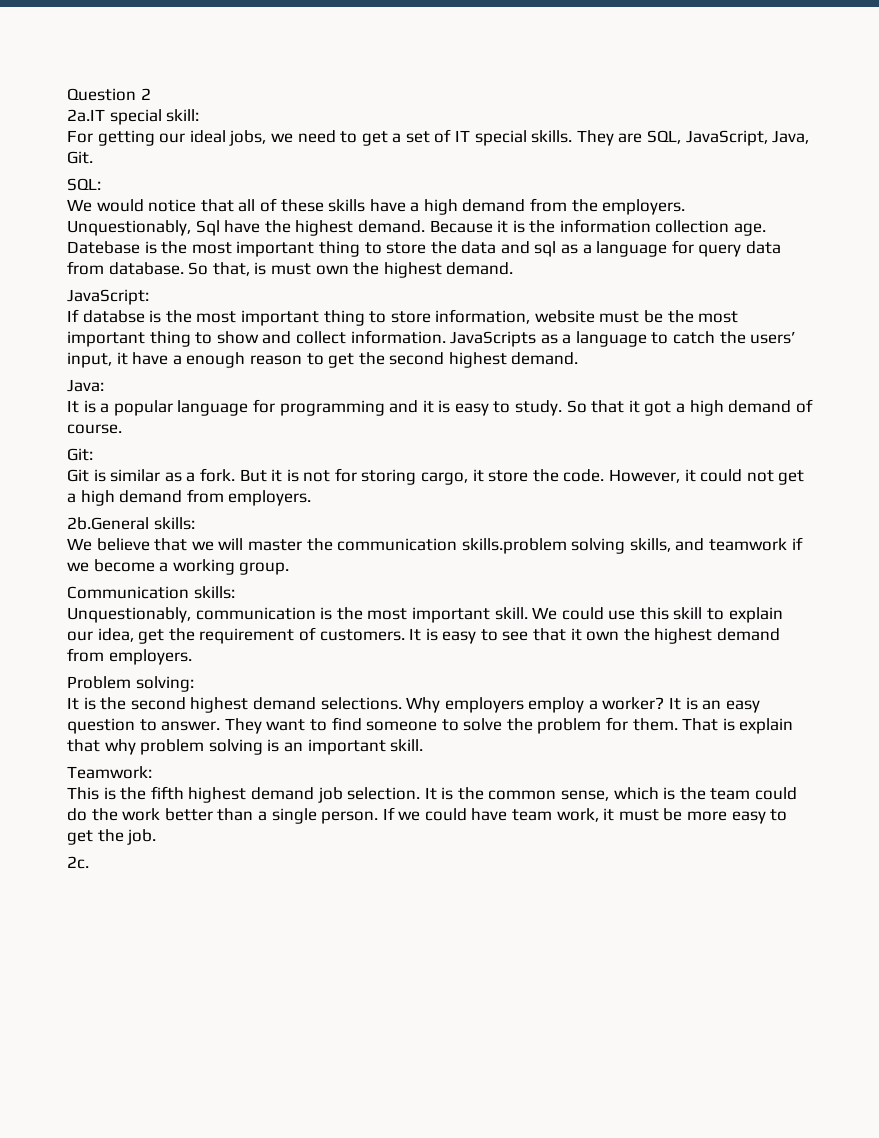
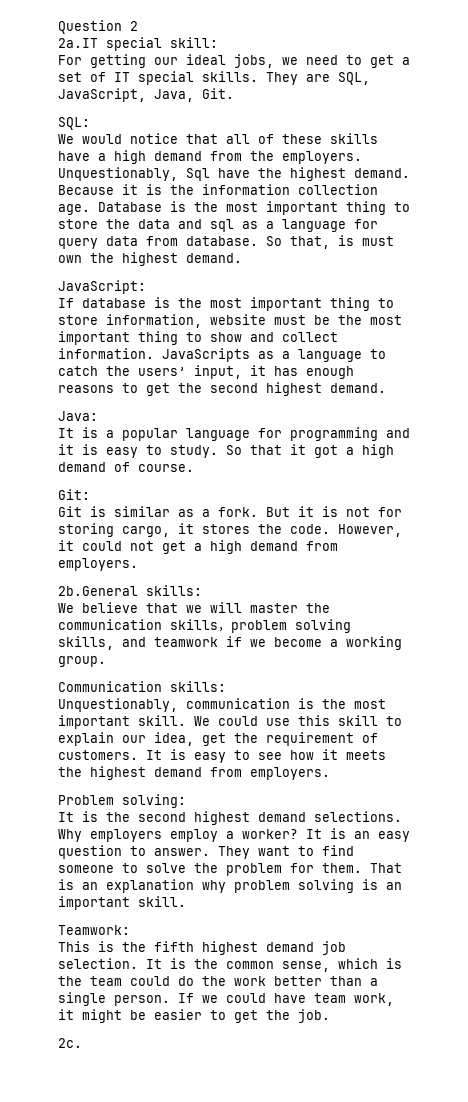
- Datebase is the most important thing to store the data and sql as a language for query data from database.
+ Database is the most important thing to store the data and sql as a language for query data from database.
- If databse is the most important thing to store information, website must be the most important thing to show and collect information.
+ If database is the most important thing to store information, website must be the most important thing to show and collect information.
- JavaScripts as a language to catch the users’ input, it have a enough reason to get the second highest demand.
+ JavaScripts as a language to catch the users’ input, it has enough reasons to get the second highest demand.
- But it is not for storing cargo, it store the code.
+ But it is not for storing cargo, it stores the code.
- We believe that we will master the communication skills.problem solving skills, and teamwork if we become a working group.
+ We believe that we will master the communication skills，problem solving skills, and teamwork if we become a working group.
- It is easy to see that it own the highest demand from employers.
+ It is easy to see how it meets the highest demand from employers.
- That is explain that why problem solving is an important skill.
+ That is an explanation why problem solving is an important skill.
- If we could have team work, it must be more easy to get the job.
+ If we could have team work, it might be easier to get the job.

